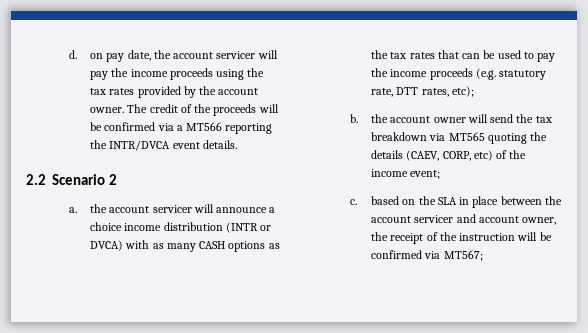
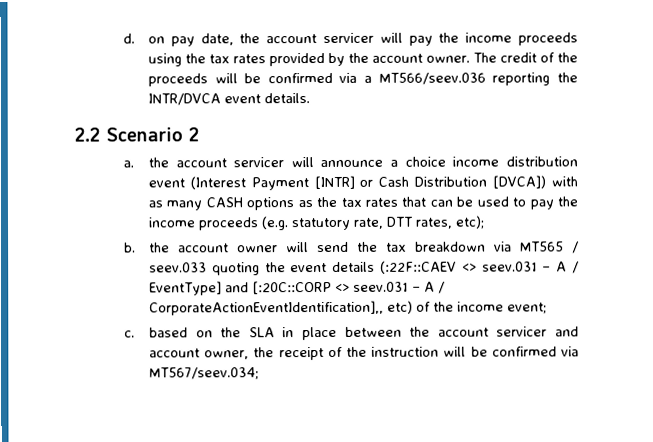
- The credit of the proceeds will be confirmed via a MT566 reporting the INTR/DVCA event details.
+ The credit of the proceeds will be confirmed via a MT566/seev.036 reporting the INTR/DVCA event details.
- a. the account servicer will announce a choice income distribution (INTR or DVCA) with as many CASH options as the tax rates that can be used to pay the income proceeds (e.g. statutory rate, DTT rates, etc);
+ a. the account servicer will announce a choice income distribution event (Interest Payment [INTR] or Cash Distribution [DVCA]) with as many CASH options as the tax rates that can be used to pay the income proceeds (e.g. statutory rate, DTT rates, etc);
- b. the account owner will send the tax breakdown via MT565 quoting the details (CAEV, CORP, etc) of the income event;
+ b. the account owner will send the tax breakdown via MT565 / seev.033 quoting the event details (:22F::CAEV <> seev.031 – A / EventType] and [:20C::CORP <> seev.031 – A / CorporateActionEventIdentification],, etc) of the income event;
- c. based on the SLA in place between the account servicer and account owner, the receipt of the instruction will be confirmed via MT567;
+ c. based on the SLA in place between the account servicer and account owner, the receipt of the instruction will be confirmed via MT567/seev.034;

